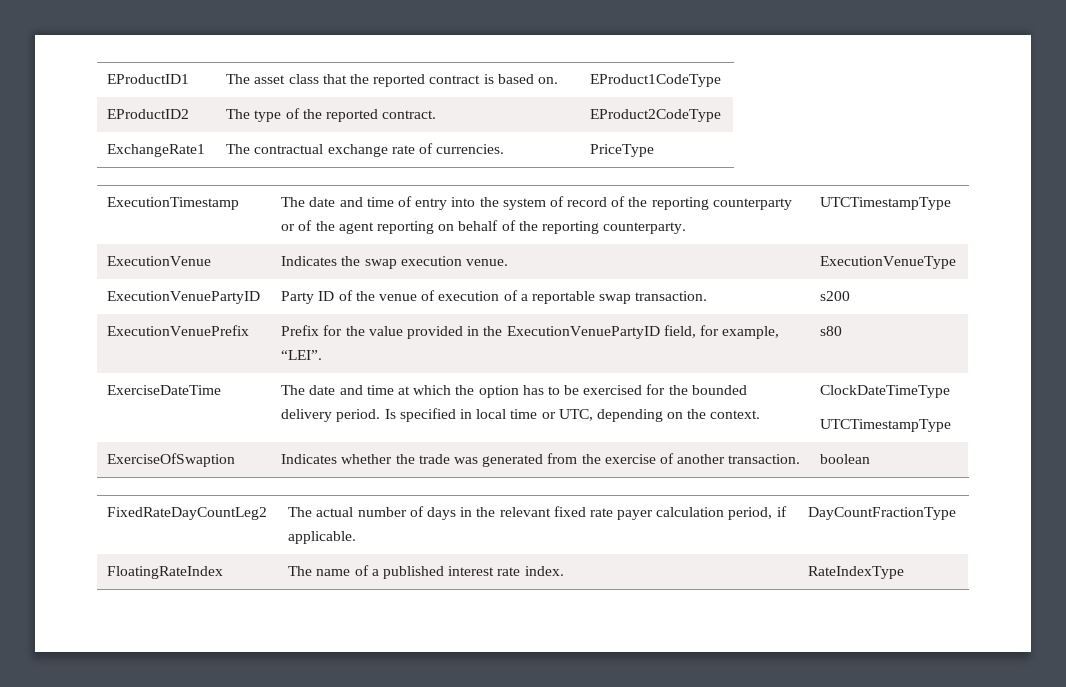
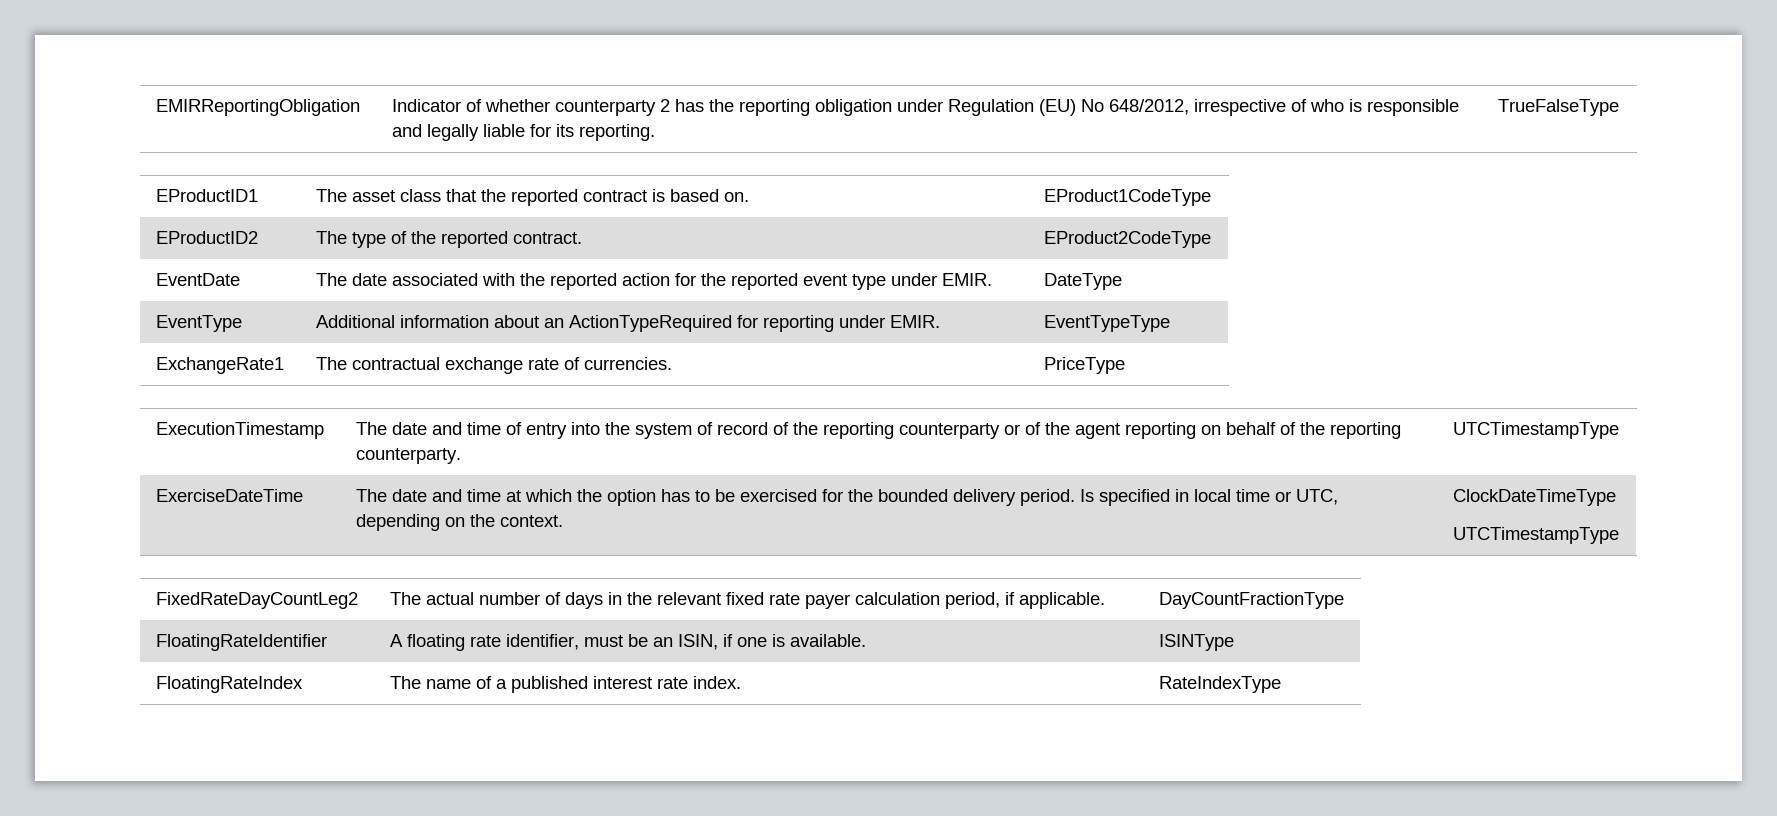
+ EMIRReportingObligation | Indicator of whether counterparty 2 has the reporting obligation under Regulation (EU) No 648/2012, irrespective of who is responsible and legally liable for its reporting. | TrueFalseType
+ EventDate | The date associated with the reported action for the reported event type under EMIR. | DateType
+ EventType | Additional information about an ActionTypeRequired for reporting under EMIR. | EventTypeType
- ExecutionVenue | Indicates the swap execution venue. | ExecutionVenueType
- ExecutionVenuePartyID | Party ID of the venue of execution of a reportable swap transaction. | s200
- ExecutionVenuePrefix | Prefix for the value provided in the ExecutionVenuePartyID field, for example, “LEI”. | s80
- ExerciseOfSwaption | Indicates whether the trade was generated from the exercise of another transaction. | boolean
+ FloatingRateIdentifier | A floating rate identifier, must be an ISIN, if one is available. | ISINType

